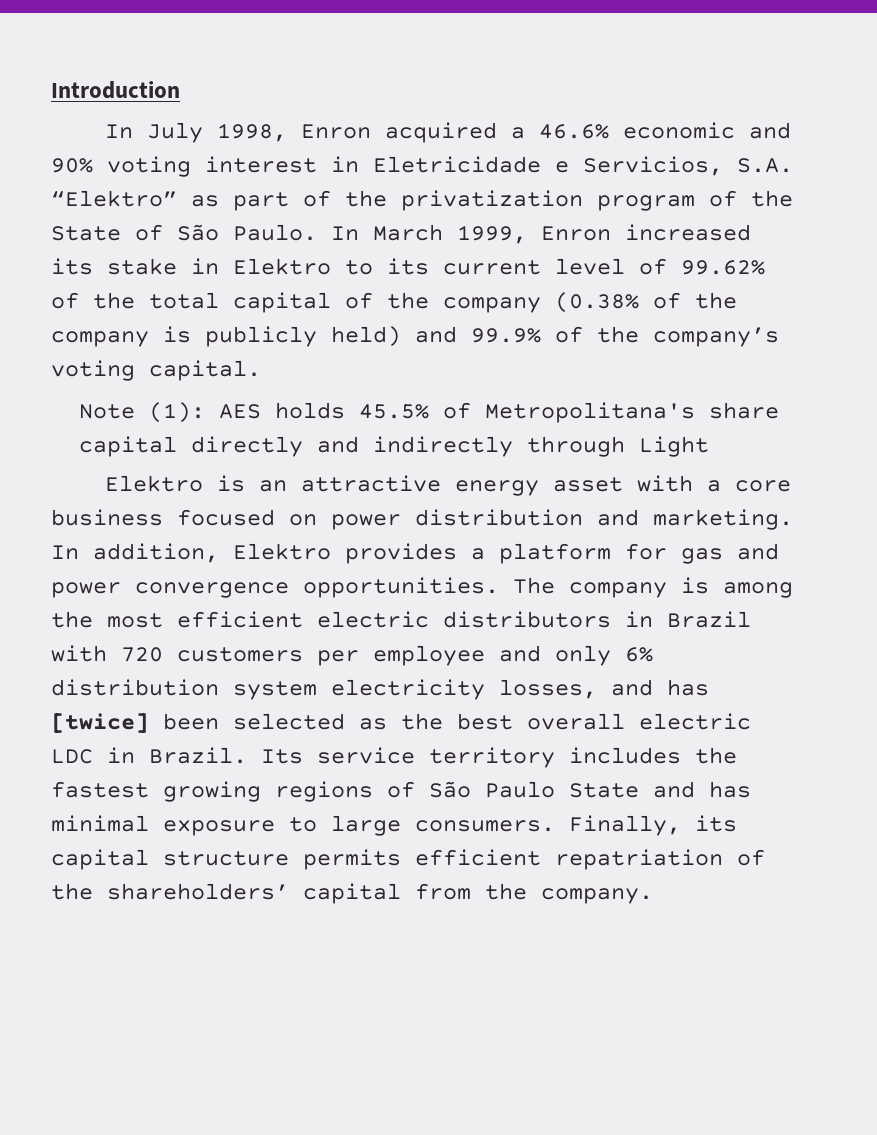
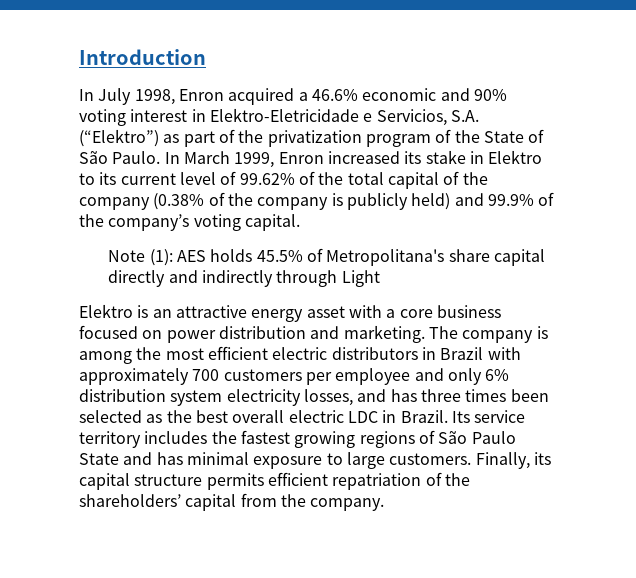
- In July 1998, Enron acquired a 46.6% economic and 90% voting interest in Eletricidade e Servicios, S.A. “Elektro” as part of the privatization program of the State of São Paulo.
+ In July 1998, Enron acquired a 46.6% economic and 90% voting interest in Elektro-Eletricidade e Servicios, S.A. (“Elektro”) as part of the privatization program of the State of São Paulo.
- In addition, Elektro provides a platform for gas and power convergence opportunities.
- The company is among the most efficient electric distributors in Brazil with 720 customers per employee and only 6% distribution system electricity losses, and has [twice] been selected as the best overall electric LDC in Brazil.
+ The company is among the most efficient electric distributors in Brazil with approximately 700 customers per employee and only 6% distribution system electricity losses, and has three times been selected as the best overall electric LDC in Brazil.
- Its service territory includes the fastest growing regions of São Paulo State and has minimal exposure to large consumers.
+ Its service territory includes the fastest growing regions of São Paulo State and has minimal exposure to large customers.

